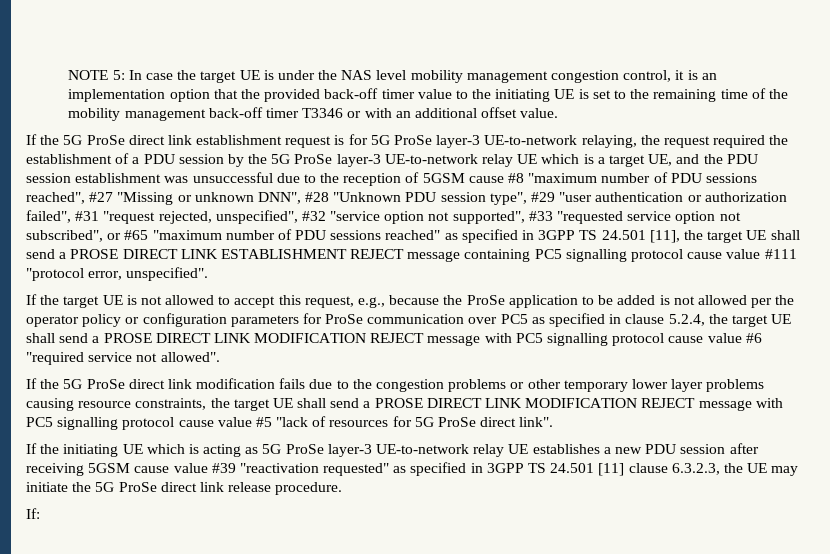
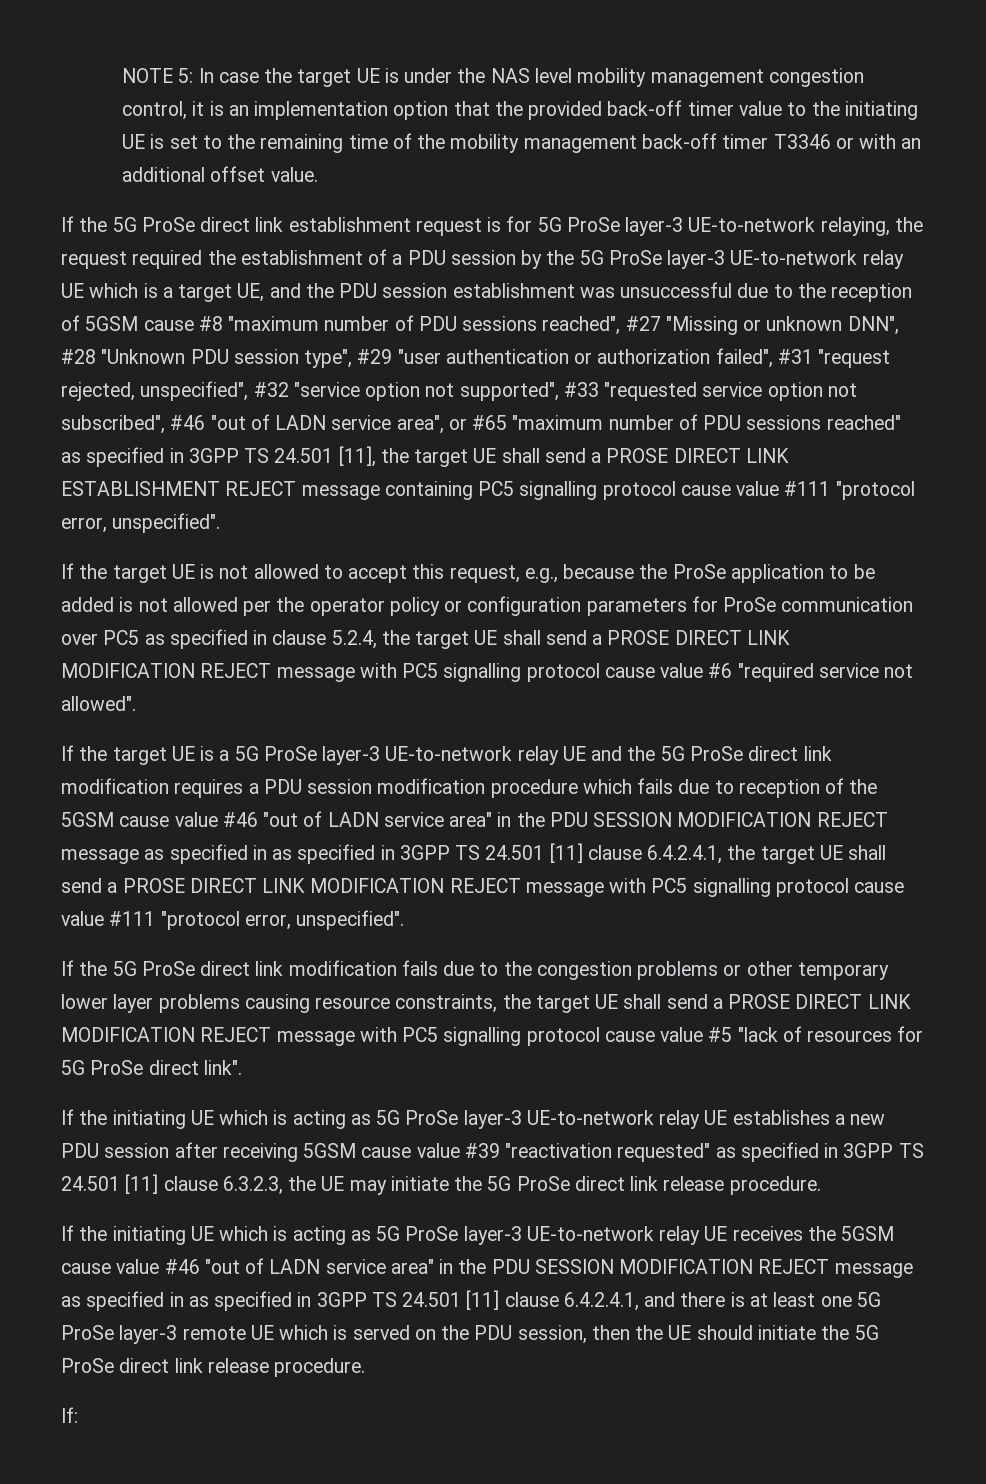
- If the 5G ProSe direct link establishment request is for 5G ProSe layer-3 UE-to-network relaying, the request required the establishment of a PDU session by the 5G ProSe layer-3 UE-to-network relay UE which is a target UE, and the PDU session establishment was unsuccessful due to the reception of 5GSM cause #8 "maximum number of PDU sessions reached", #27 "Missing or unknown DNN", #28 "Unknown PDU session type", #29 "user authentication or authorization failed", #31 "request rejected, unspecified", #32 "service option not supported", #33 "requested service option not subscribed", or #65 "maximum number of PDU sessions reached" as specified in 3GPP TS 24.501 [11], the target UE shall send a PROSE DIRECT LINK ESTABLISHMENT REJECT message containing PC5 signalling protocol cause value #111 "protocol error, unspecified".
+ If the 5G ProSe direct link establishment request is for 5G ProSe layer-3 UE-to-network relaying, the request required the establishment of a PDU session by the 5G ProSe layer-3 UE-to-network relay UE which is a target UE, and the PDU session establishment was unsuccessful due to the reception of 5GSM cause #8 "maximum number of PDU sessions reached", #27 "Missing or unknown DNN", #28 "Unknown PDU session type", #29 "user authentication or authorization failed", #31 "request rejected, unspecified", #32 "service option not supported", #33 "requested service option not subscribed", #46 "out of LADN service area", or #65 "maximum number of PDU sessions reached" as specified in 3GPP TS 24.501 [11], the target UE shall send a PROSE DIRECT LINK ESTABLISHMENT REJECT message containing PC5 signalling protocol cause value #111 "protocol error, unspecified".
+ If the target UE is a 5G ProSe layer-3 UE-to-network relay UE and the 5G ProSe direct link modification requires a PDU session modification procedure which fails due to reception of the 5GSM cause value #46 "out of LADN service area" in the PDU SESSION MODIFICATION REJECT message as specified in as specified in 3GPP TS 24.501 [11] clause 6.4.2.4.1, the target UE shall send a PROSE DIRECT LINK MODIFICATION REJECT message with PC5 signalling protocol cause value #111 "protocol error, unspecified".
+ If the initiating UE which is acting as 5G ProSe layer-3 UE-to-network relay UE receives the 5GSM cause value #46 "out of LADN service area" in the PDU SESSION MODIFICATION REJECT message as specified in as specified in 3GPP TS 24.501 [11] clause 6.4.2.4.1, and there is at least one 5G ProSe layer-3 remote UE which is served on the PDU session, then the UE should initiate the 5G ProSe direct link release procedure.

